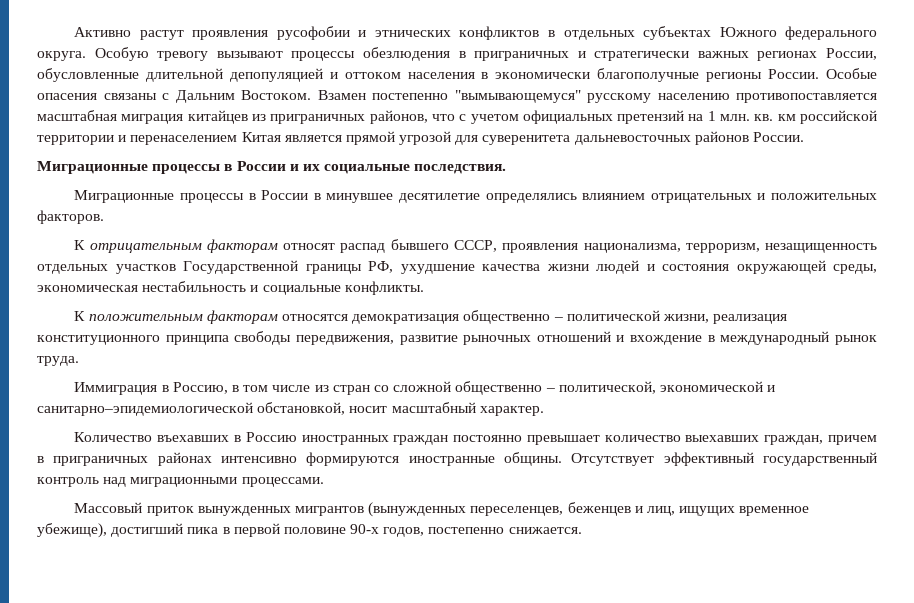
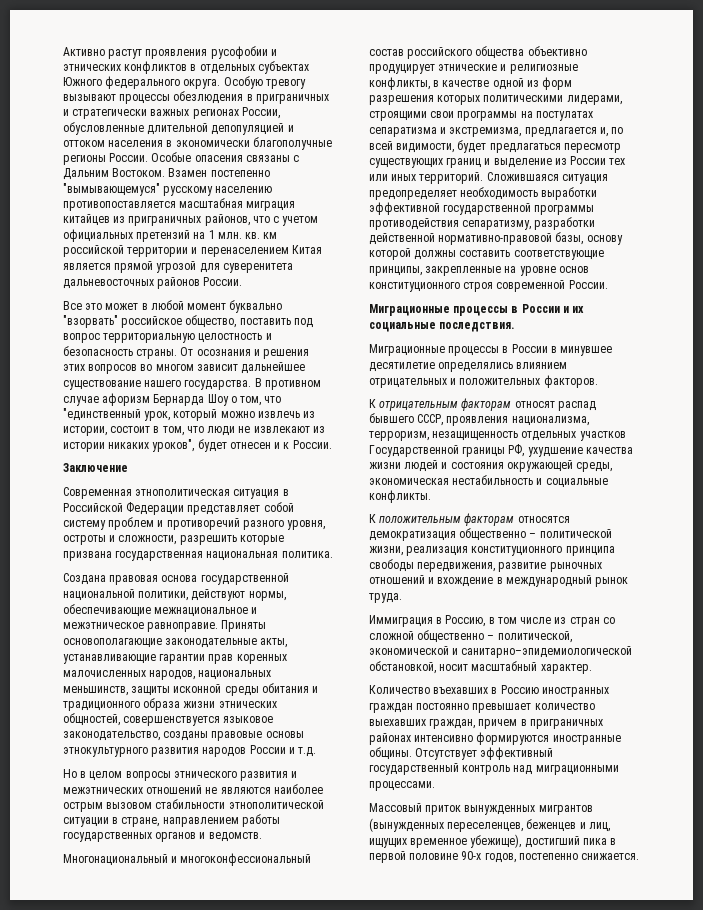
+ Все это может в любой момент буквально "взорвать" российское общество, поставить под вопрос территориальную целостность и безопасность страны. От осознания и решения этих вопросов во многом зависит дальнейшее существование нашего государства. В противном случае афоризм Бернарда Шоу о том, что "единственный урок, который можно извлечь из истории, состоит в том, что люди не извлекают из истории никаких уроков", будет отнесен и к России.
+ Заключение
+ Современная этнополитическая ситуация в Российской Федерации представляет собой систему проблем и противоречий разного уровня, остроты и сложности, разрешить которые призвана государственная национальная политика.
+ Создана правовая основа государственной национальной политики, действуют нормы, обеспечивающие межнациональное и межэтническое равноправие. Приняты основополагающие законодательные акты, устанавливающие гарантии прав коренных малочисленных народов, национальных меньшинств, защиты исконной среды обитания и традиционного образа жизни этнических общностей, совершенствуется языковое законодательство, созданы правовые основы этнокультурного развития народов России и т.д.
+ Но в целом вопросы этнического развития и межэтнических отношений не являются наиболее острым вызовом стабильности этнополитической ситуации в стране, направлением работы государственных органов и ведомств.
+ Многонациональный и многоконфессиональный состав российского общества объективно продуцирует этнические и религиозные конфликты, в качестве одной из форм разрешения которых политическими лидерами, строящими свои программы на постулатах сепаратизма и экстремизма, предлагается и, по всей видимости, будет предлагаться пересмотр существующих границ и выделение из России тех или иных территорий. Сложившаяся ситуация предопределяет необходимость выработки эффективной государственной программы противодействия сепаратизму, разработки действенной нормативно-правовой базы, основу которой должны составить соответствующие принципы, закрепленные на уровне основ конституционного строя современной России.

